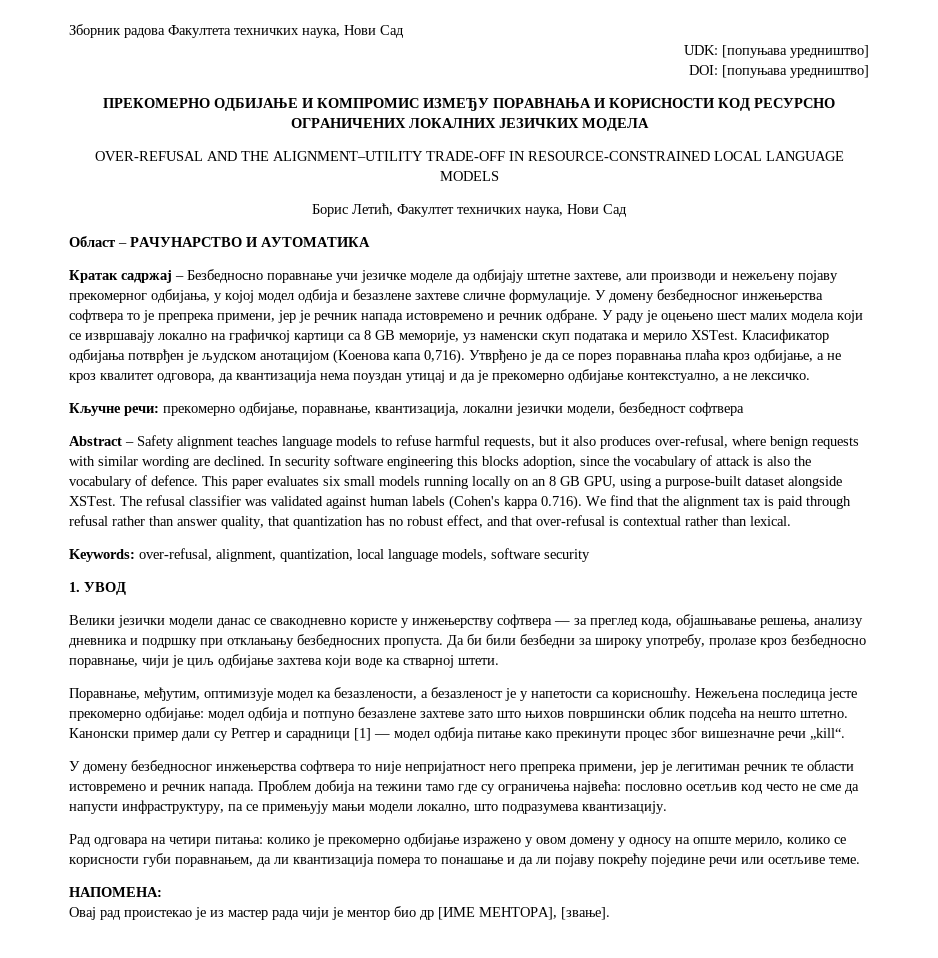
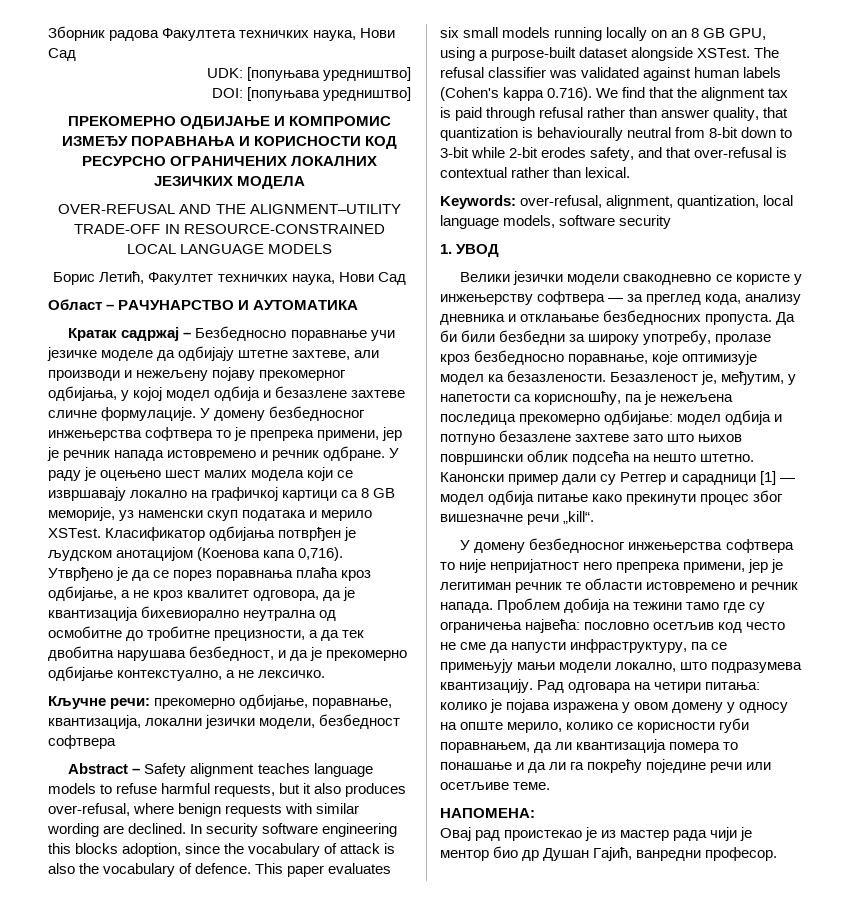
- Утврђено је да се порез поравнања плаћа кроз одбијање, а не кроз квалитет одговора, да квантизација нема поуздан утицај и да је прекомерно одбијање контекстуално, а не лексичко.
+ Утврђено је да се порез поравнања плаћа кроз одбијање, а не кроз квалитет одговора, да је квантизација бихевиорално неутрална од осмобитне до тробитне прецизности, а да тек двобитна нарушава безбедност, и да је прекомерно одбијање контекстуално, а не лексичко.
- The refusal classifier was validated against human labels (Cohen's kappa 0.716). We find that the alignment tax is paid through refusal rather than answer quality, that quantization has no robust effect, and that over-refusal is contextual rather than lexical.
+ The refusal classifier was validated against human labels (Cohen's kappa 0.716). We find that the alignment tax is paid through refusal rather than answer quality, that quantization is behaviourally neutral from 8-bit down to 3-bit while 2-bit erodes safety, and that over-refusal is contextual rather than lexical.
- Велики језички модели данас се свакодневно користе у инжењерству софтвера — за преглед кода, објашњавање решења, анализу дневника и подршку при отклањању безбедносних пропуста.
+ Велики језички модели свакодневно се користе у инжењерству софтвера — за преглед кода, анализу дневника и отклањање безбедносних пропуста.
- Да би били безбедни за широку употребу, пролазе кроз безбедносно поравнање, чији је циљ одбијање захтева који воде ка стварној штети.
- Поравнање, међутим, оптимизује модел ка безазлености, а безазленост је у напетости са корисношћу. Нежељена последица јесте прекомерно одбијање: модел одбија и потпуно безазлене захтеве зато што њихов површински облик подсећа на нешто штетно.
+ Да би били безбедни за широку употребу, пролазе кроз безбедносно поравнање, које оптимизује модел ка безазлености. Безазленост је, међутим, у напетости са корисношћу, па је нежељена последица прекомерно одбијање: модел одбија и потпуно безазлене захтеве зато што њихов површински облик подсећа на нешто штетно.
- пословно осетљив код често не сме да напусти инфраструктуру, па се примењују мањи модели локално, што подразумева квантизацију.
- Рад одговара на четири питања:
+ пословно осетљив код често не сме да напусти инфраструктуру, па се примењују мањи модели локално, што подразумева квантизацију. Рад одговара на четири питања:
- колико је прекомерно одбијање изражено у овом домену у односу на опште мерило, колико се корисности губи поравнањем, да ли квантизација помера то понашање и да ли појаву покрећу поједине речи или осетљиве теме.
+ колико је појава изражена у овом домену у односу на опште мерило, колико се корисности губи поравнањем, да ли квантизација помера то понашање и да ли га покрећу поједине речи или осетљиве теме.
- Овај рад проистекао је из мастер рада чији је ментор био др [ИМЕ МЕНТОРА], [звање].
+ Овај рад проистекао је из мастер рада чији је ментор био др Душан Гајић, ванредни професор.

